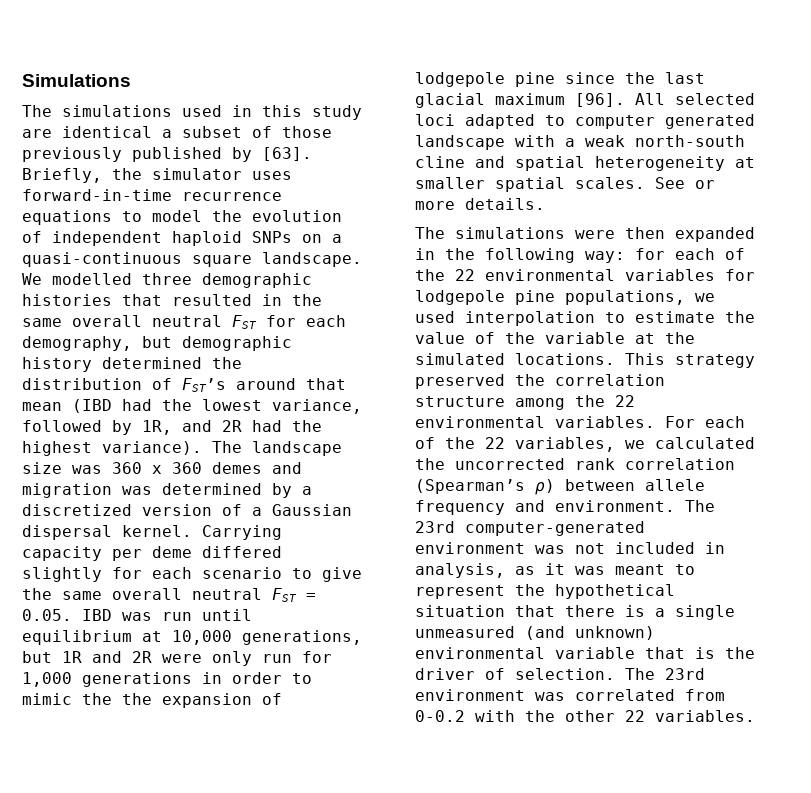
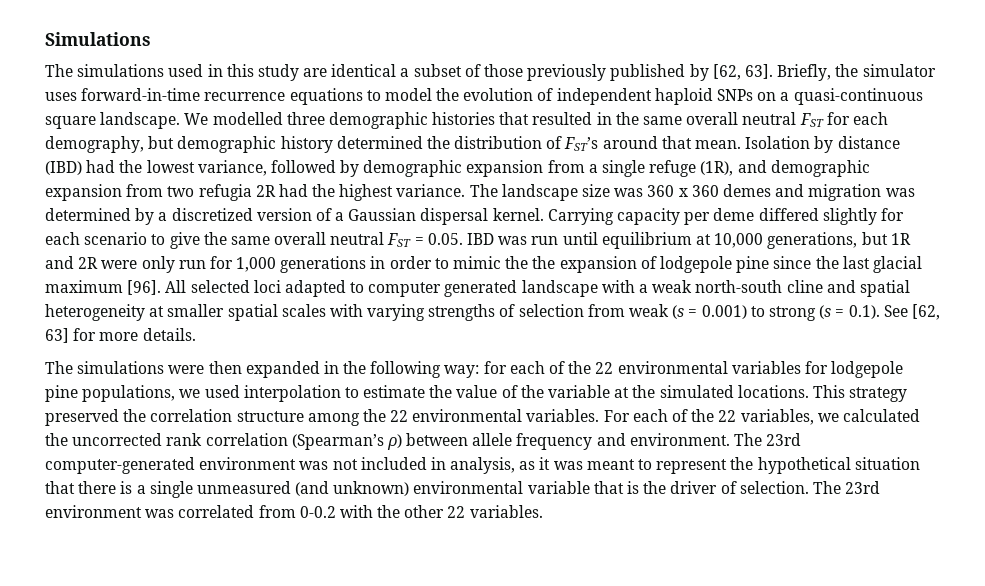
- The simulations used in this study are identical a subset of those previously published by [63].
+ The simulations used in this study are identical a subset of those previously published by [62, 63].
- We modelled three demographic histories that resulted in the same overall neutral FST for each demography, but demographic history determined the distribution of FST’s around that mean (IBD had the lowest variance, followed by 1R, and 2R had the highest variance).
+ We modelled three demographic histories that resulted in the same overall neutral FST for each demography, but demographic history determined the distribution of FST’s around that mean. Isolation by distance (IBD) had the lowest variance, followed by demographic expansion from a single refuge (1R), and demographic expansion from two refugia 2R had the highest variance.
- All selected loci adapted to computer generated landscape with a weak north-south cline and spatial heterogeneity at smaller spatial scales. See or more details.
+ All selected loci adapted to computer generated landscape with a weak north-south cline and spatial heterogeneity at smaller spatial scales with varying strengths of selection from weak (s = 0.001) to strong (s = 0.1). See [62, 63] for more details.

